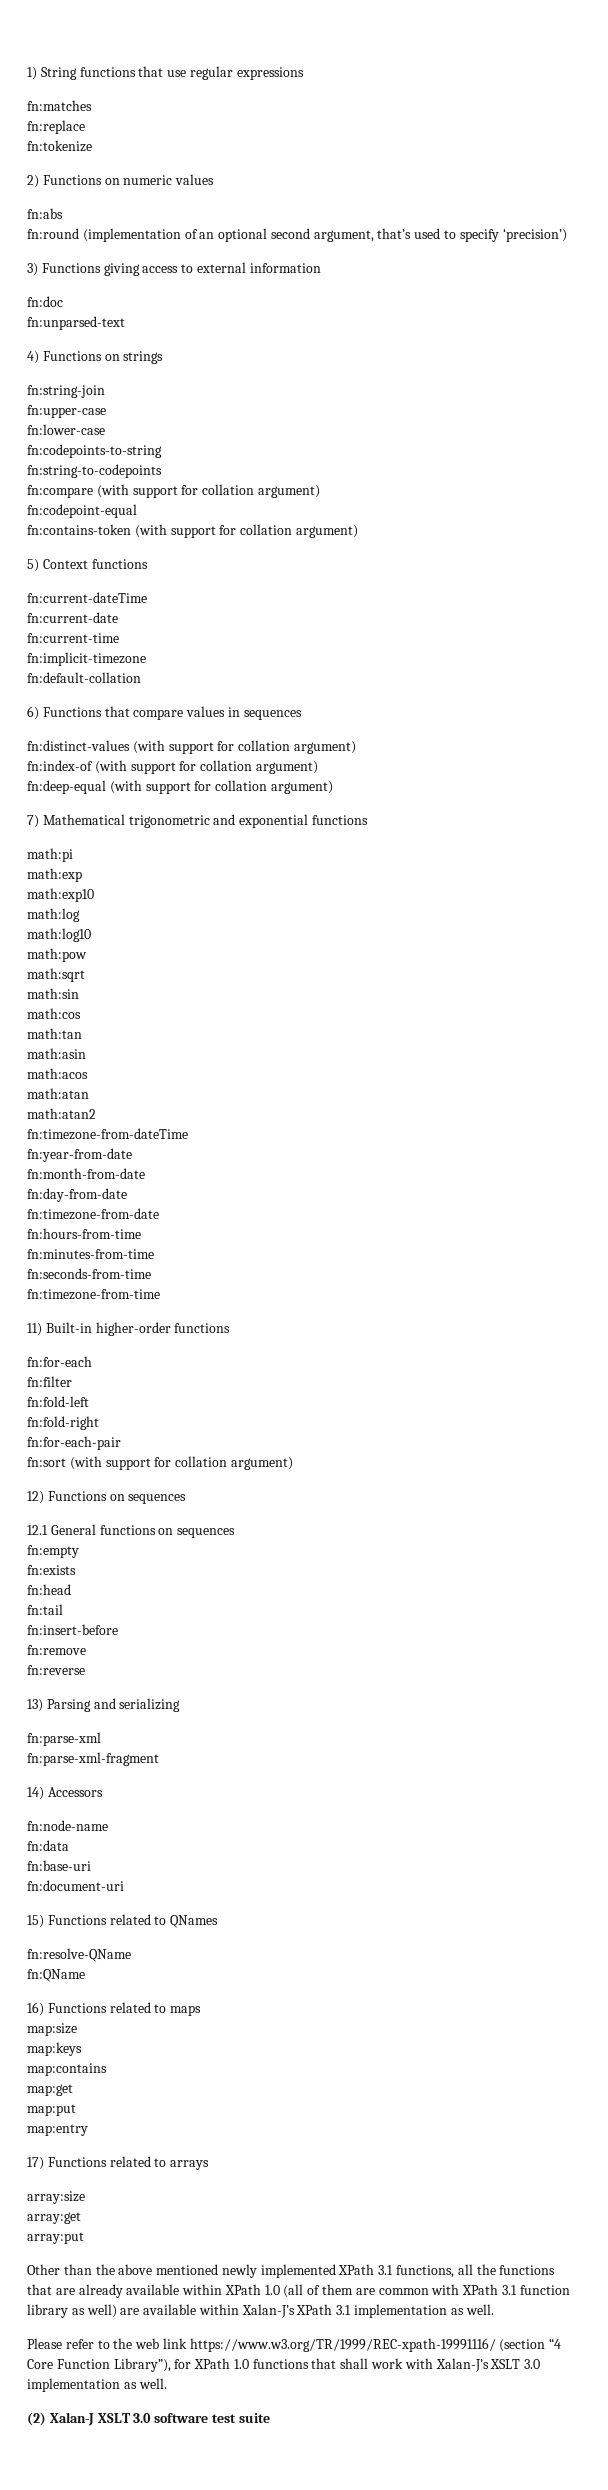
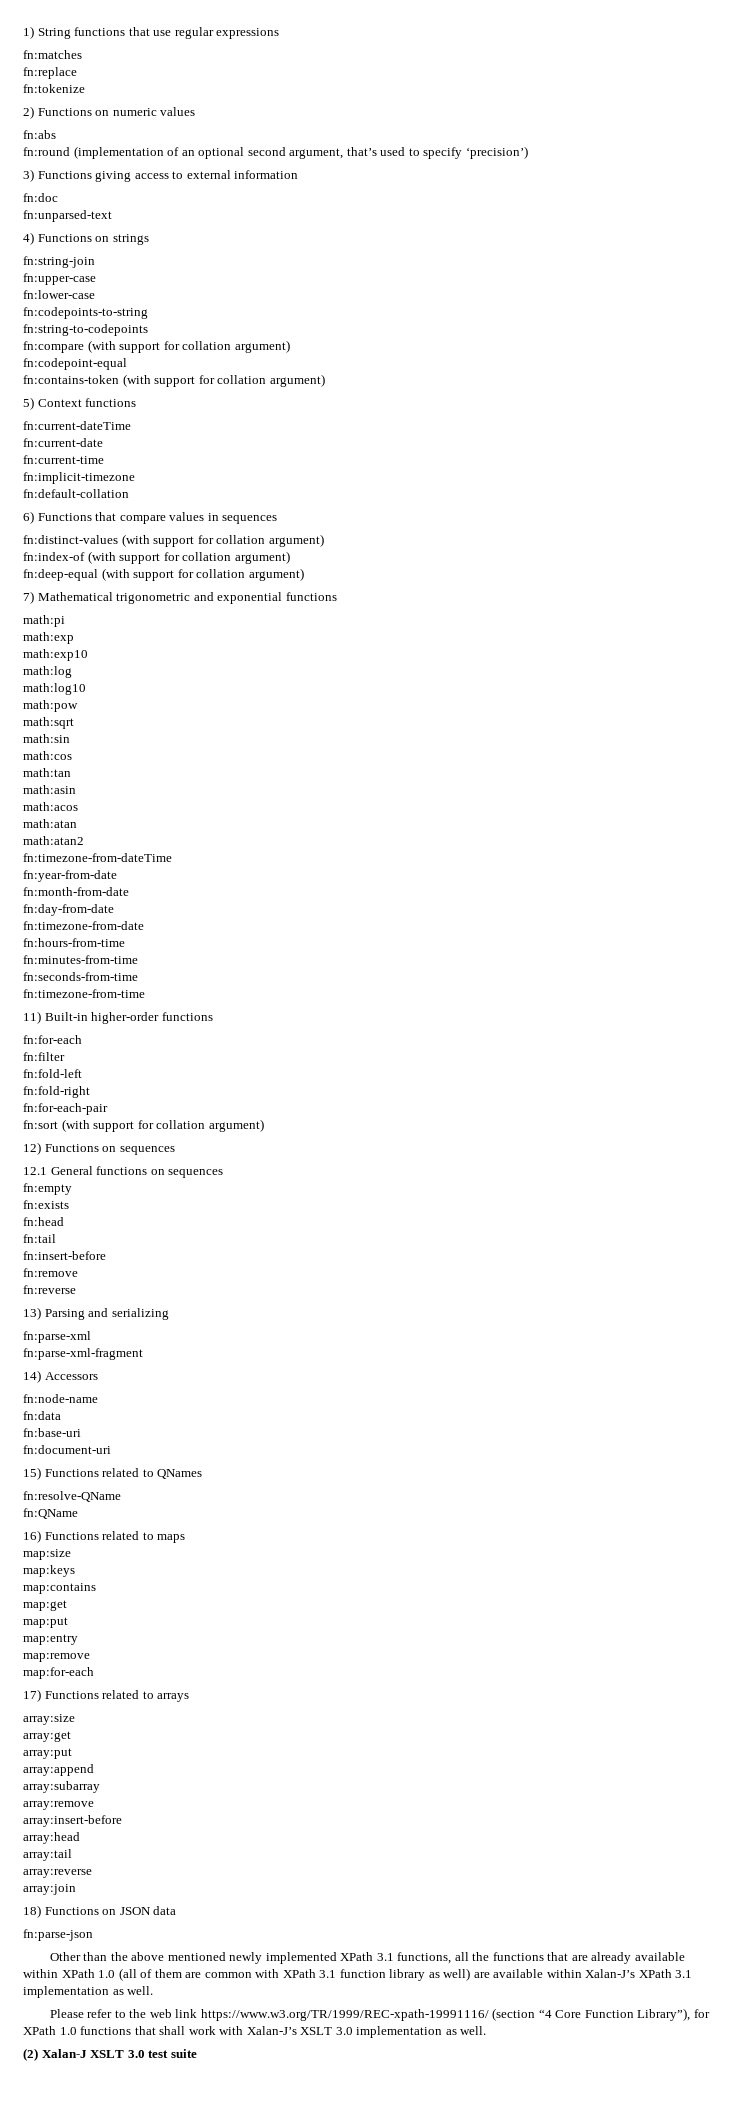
+ map:remove
+ map:for-each
+ array:append
+ array:subarray
+ array:remove
+ array:insert-before
+ array:head
+ array:tail
+ array:reverse
+ array:join
+ 18) Functions on JSON data
+ fn:parse-json
- (2) Xalan-J XSLT 3.0 software test suite
+ (2) Xalan-J XSLT 3.0 test suite

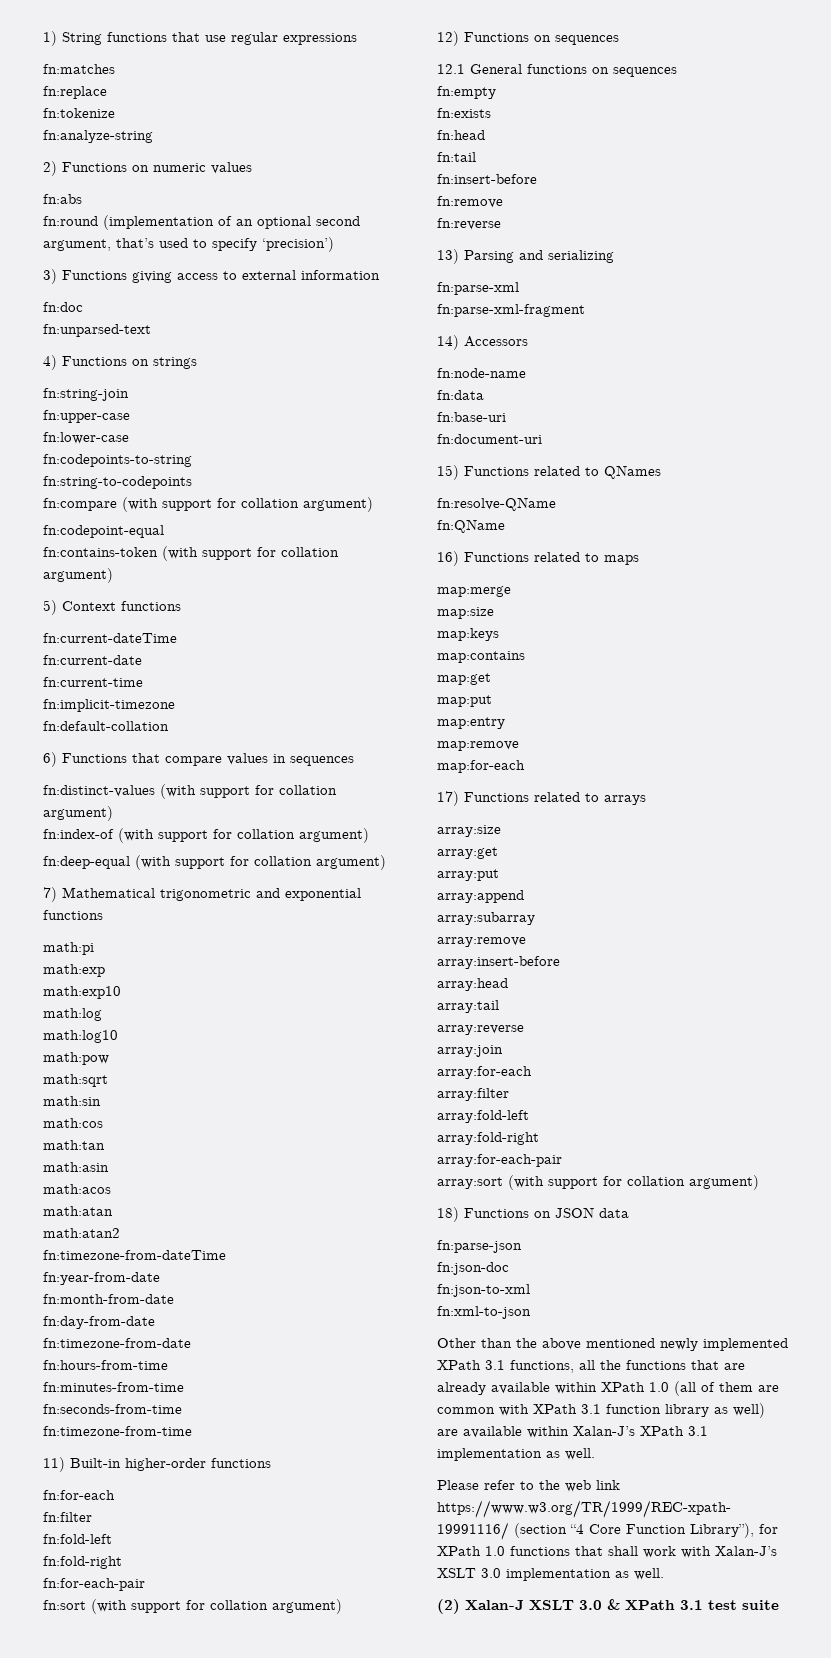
+ fn:analyze-string
+ map:merge
+ array:for-each
+ array:filter
+ array:fold-left
+ array:fold-right
+ array:for-each-pair
+ array:sort (with support for collation argument)
+ fn:json-doc
+ fn:json-to-xml
+ fn:xml-to-json
- (2) Xalan-J XSLT 3.0 test suite
+ (2) Xalan-J XSLT 3.0 & XPath 3.1 test suite

